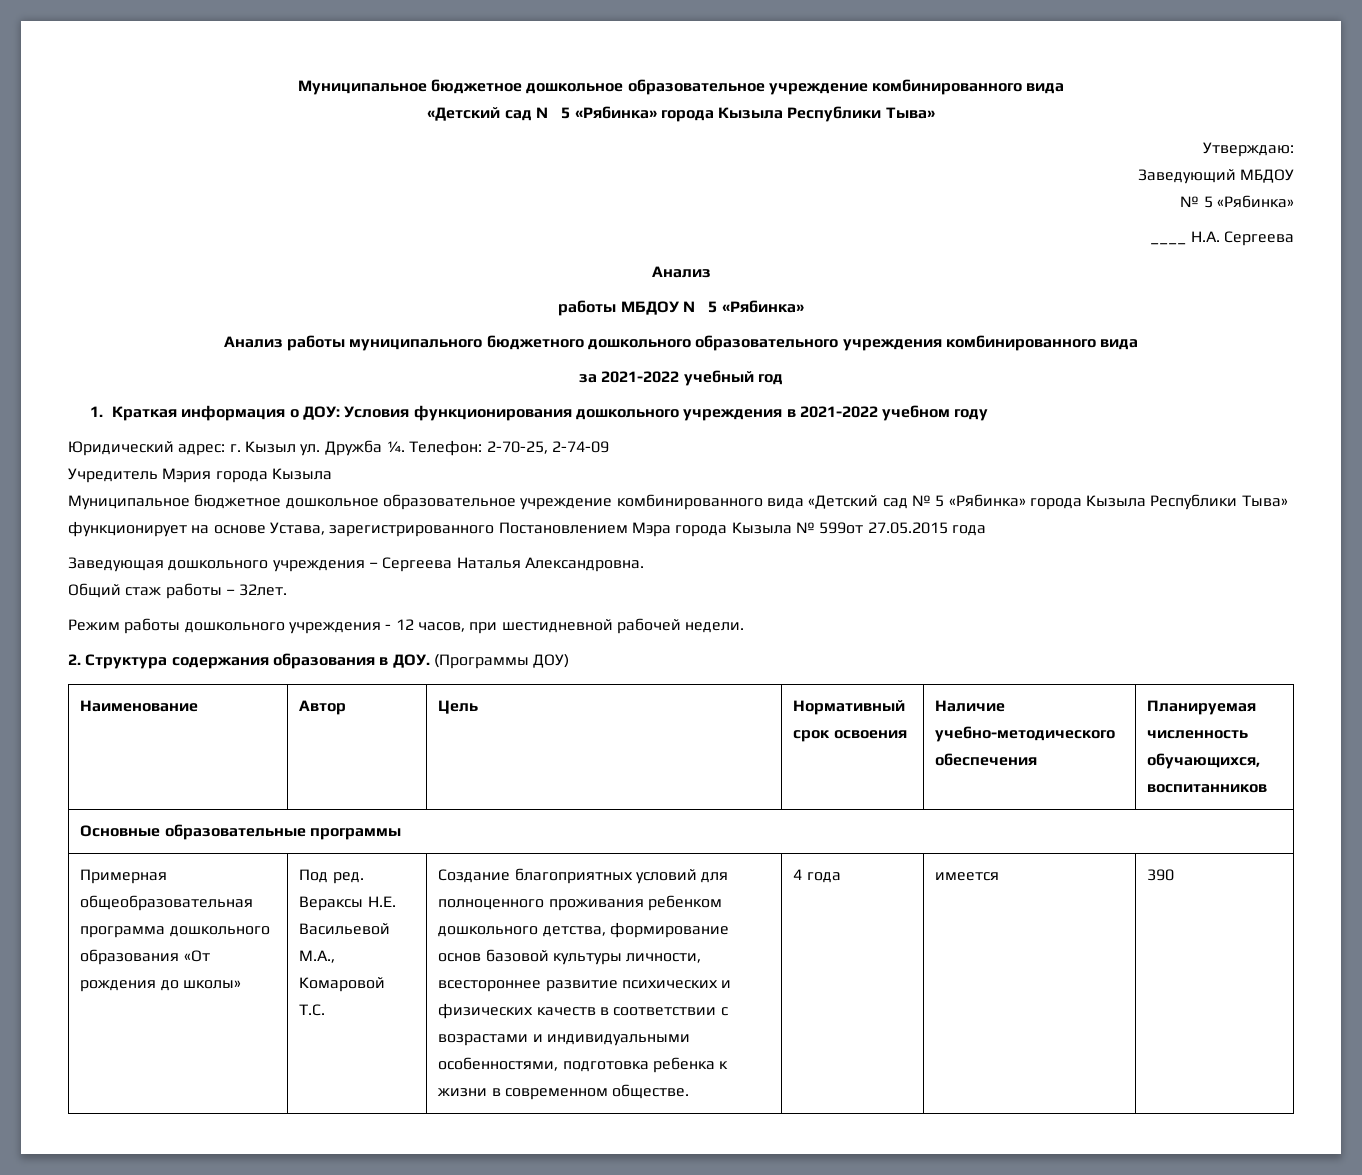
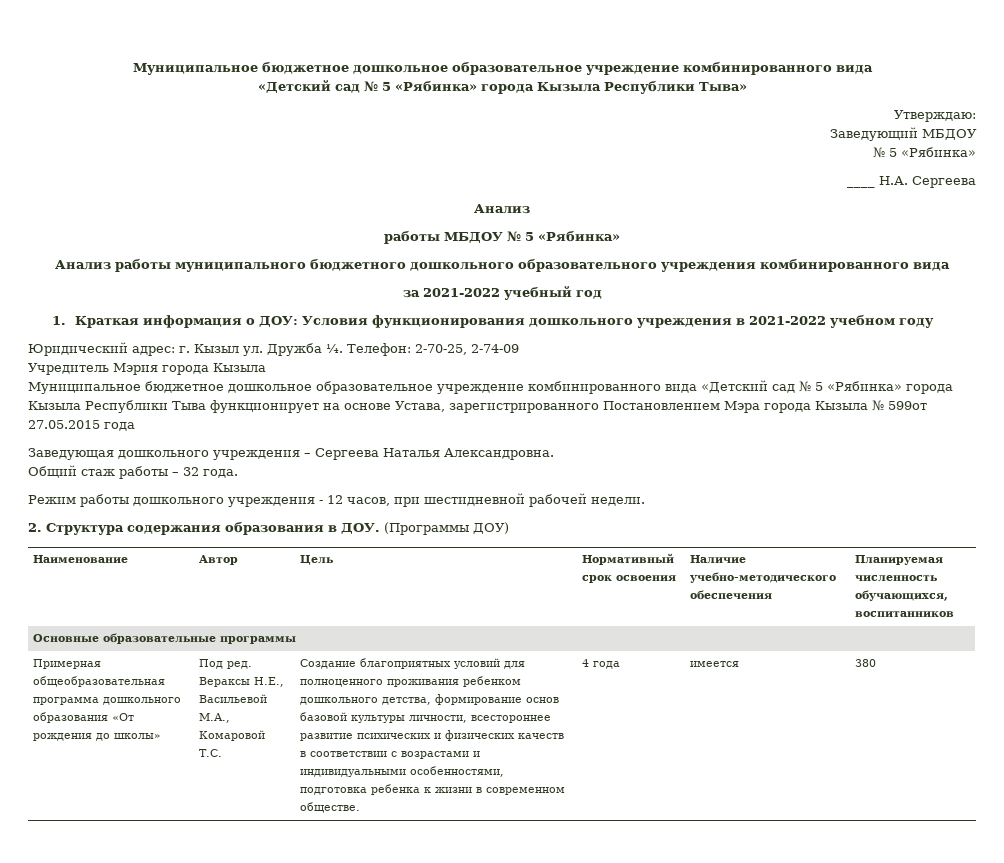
- Муниципальное бюджетное дошкольное образовательное учреждение комбинированного вида «Детский сад № 5 «Рябинка» города Кызыла Республики Тыва» функционирует на основе Устава, зарегистрированного Постановлением Мэра города Кызыла № 599от 27.05.2015 года
+ Муниципальное бюджетное дошкольное образовательное учреждение комбинированного вида «Детский сад № 5 «Рябинка» города Кызыла Республики Тыва функционирует на основе Устава, зарегистрированного Постановлением Мэра города Кызыла № 599от 27.05.2015 года
- Общий стаж работы – 32лет.
+ Общий стаж работы – 32 года.
- Вераксы Н.Е. Васильевой М.А., Комаровой Т.С.
+ Вераксы Н.Е., Васильевой М.А., Комаровой Т.С.
- 390
+ 380

